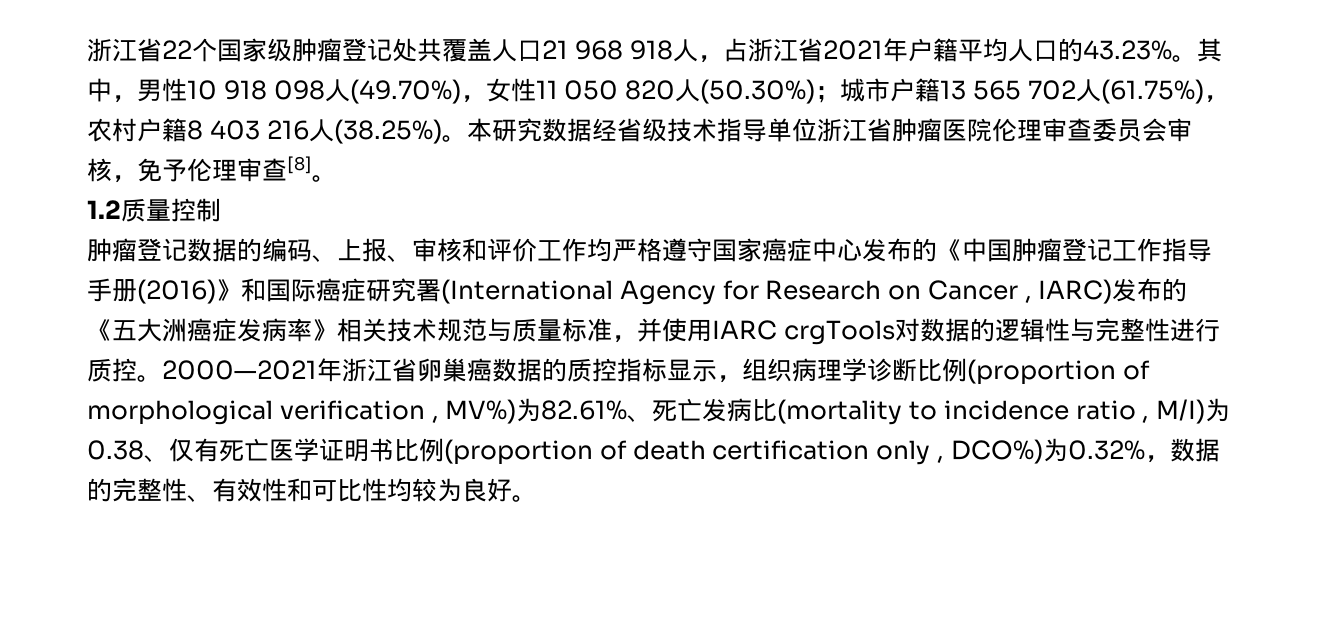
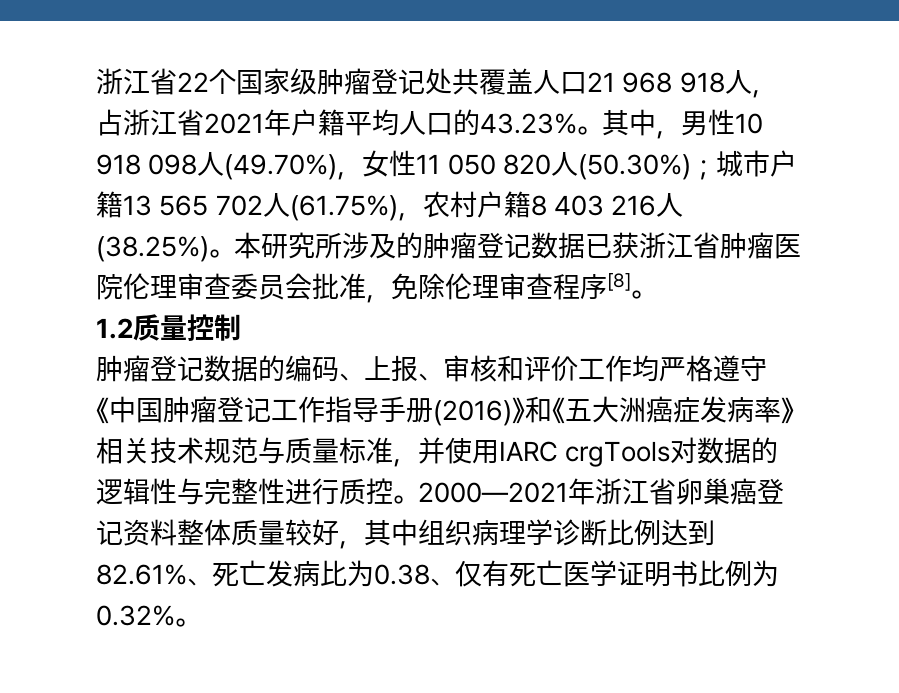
- 本研究数据经省级技术指导单位浙江省肿瘤医院伦理审查委员会审核，免予伦理审查[8]。
+ 本研究所涉及的肿瘤登记数据已获浙江省肿瘤医院伦理审查委员会批准，免除伦理审查程序[8]。
- 肿瘤登记数据的编码、上报、审核和评价工作均严格遵守国家癌症中心发布的《中国肿瘤登记工作指导手册(2016)》和国际癌症研究署(International Agency for Research on Cancer , IARC)发布的《五大洲癌症发病率》相关技术规范与质量标准，并使用IARC crgTools对数据的逻辑性与完整性进行质控。
+ 肿瘤登记数据的编码、上报、审核和评价工作均严格遵守《中国肿瘤登记工作指导手册(2016)》和《五大洲癌症发病率》相关技术规范与质量标准，并使用IARC crgTools对数据的逻辑性与完整性进行质控。
- 2000—2021年浙江省卵巢癌数据的质控指标显示，组织病理学诊断比例(proportion of morphological verification , MV%)为82.61%、死亡发病比(mortality to incidence ratio , M/I)为0.38、仅有死亡医学证明书比例(proportion of death certification only , DCO%)为0.32%，数据的完整性、有效性和可比性均较为良好。
+ 2000—2021年浙江省卵巢癌登记资料整体质量较好，其中组织病理学诊断比例达到82.61%、死亡发病比为0.38、仅有死亡医学证明书比例为0.32%。

